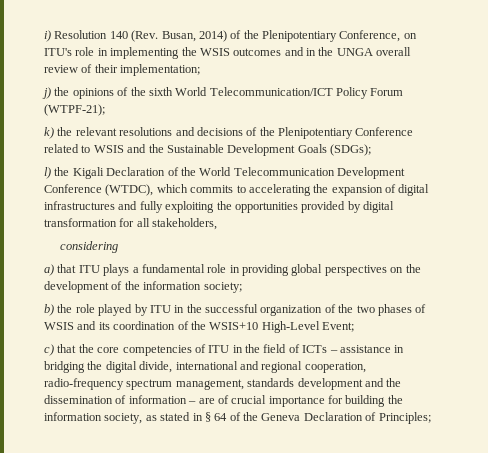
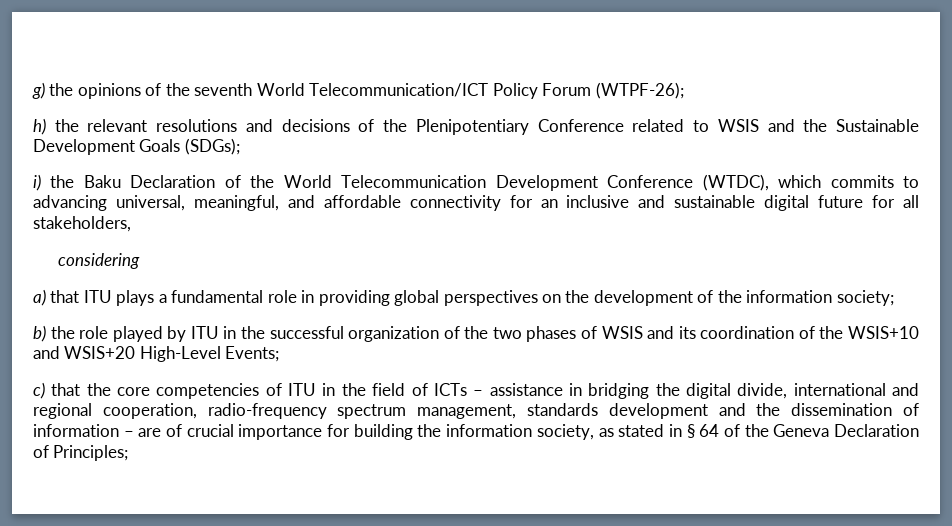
- i) Resolution 140 (Rev. Busan, 2014) of the Plenipotentiary Conference, on ITU's role in implementing the WSIS outcomes and in the UNGA overall review of their implementation;
- j) the opinions of the sixth World Telecommunication/ICT Policy Forum (WTPF-21);
- k) the relevant resolutions and decisions of the Plenipotentiary Conference related to WSIS and the Sustainable Development Goals (SDGs);
+ g) the opinions of the seventh World Telecommunication/ICT Policy Forum (WTPF-26);
+ h) the relevant resolutions and decisions of the Plenipotentiary Conference related to WSIS and the Sustainable Development Goals (SDGs);
- l) the Kigali Declaration of the World Telecommunication Development Conference (WTDC), which commits to accelerating the expansion of digital infrastructures and fully exploiting the opportunities provided by digital transformation for all stakeholders,
+ i) the Baku Declaration of the World Telecommunication Development Conference (WTDC), which commits to advancing universal, meaningful, and affordable connectivity for an inclusive and sustainable digital future for all stakeholders,
- b) the role played by ITU in the successful organization of the two phases of WSIS and its coordination of the WSIS+10 High-Level Event;
+ b) the role played by ITU in the successful organization of the two phases of WSIS and its coordination of the WSIS+10 and WSIS+20 High-Level Events;

